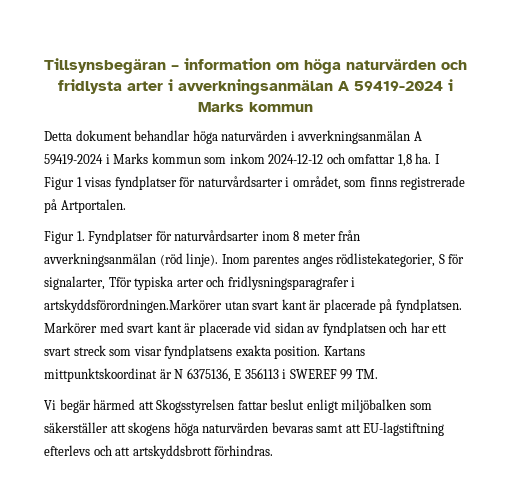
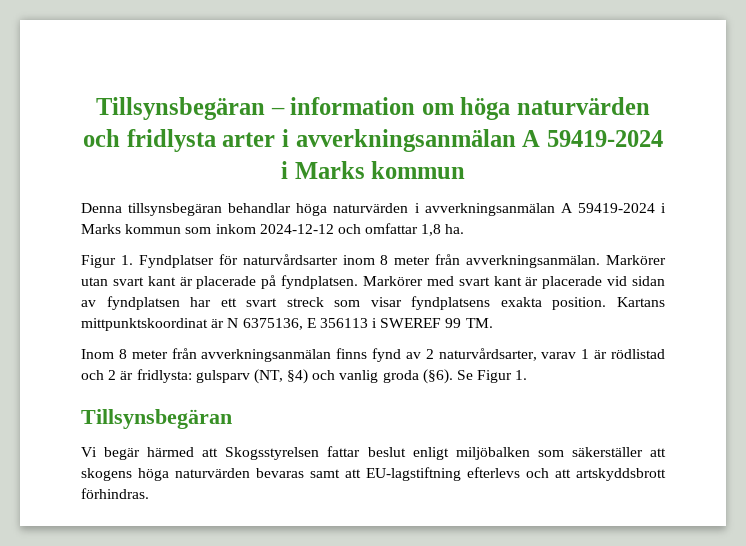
- Detta dokument behandlar höga naturvärden i avverkningsanmälan A 59419-2024 i Marks kommun som inkom 2024-12-12 och omfattar 1,8 ha. I Figur 1 visas fyndplatser för naturvårdsarter i området, som finns registrerade på Artportalen.
+ Denna tillsynsbegäran behandlar höga naturvärden i avverkningsanmälan A 59419-2024 i Marks kommun som inkom 2024-12-12 och omfattar 1,8 ha.
- Figur 1. Fyndplatser för naturvårdsarter inom 8 meter från avverkningsanmälan (röd linje). Inom parentes anges rödlistekategorier, S för signalarter, Tför typiska arter och fridlysningsparagrafer i artskyddsförordningen.Markörer utan svart kant är placerade på fyndplatsen.
+ Figur 1. Fyndplatser för naturvårdsarter inom 8 meter från avverkningsanmälan. Markörer utan svart kant är placerade på fyndplatsen.
- Markörer med svart kant är placerade vid sidan av fyndplatsen och har ett svart streck som visar fyndplatsens exakta position.
+ Markörer med svart kant är placerade vid sidan av fyndplatsen har ett svart streck som visar fyndplatsens exakta position.
+ Inom 8 meter från avverkningsanmälan finns fynd av 2 naturvårdsarter, varav 1 är rödlistad och 2 är fridlysta: gulsparv (NT, §4) och vanlig groda (§6). Se Figur 1.
+ Tillsynsbegäran

